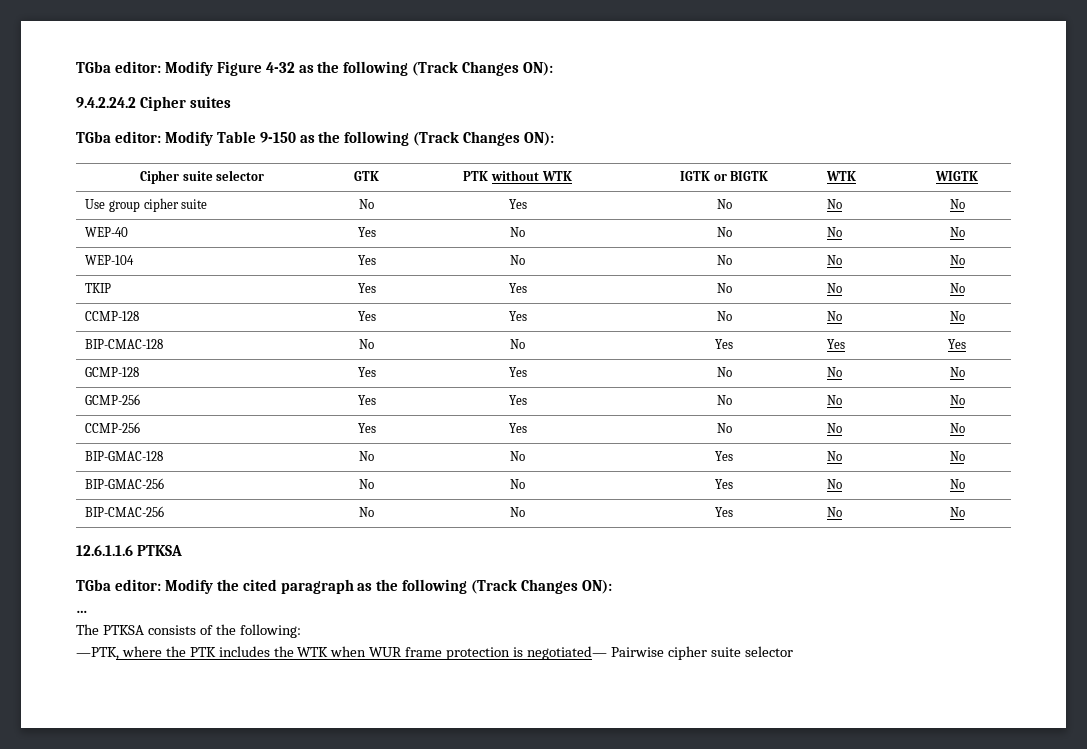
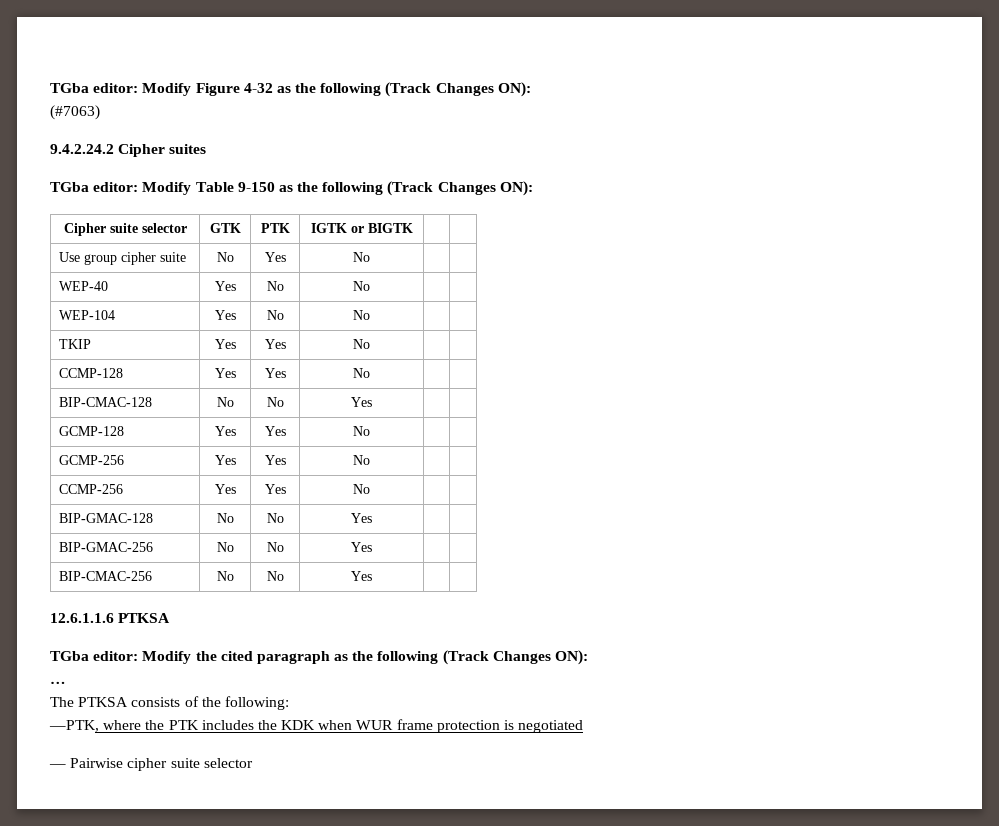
+ (#7063)
- Cipher suite selector | GTK | PTK without WTK | IGTK or BIGTK | WTK | WIGTK
+ Cipher suite selector | GTK | PTK | IGTK or BIGTK | |
- Use group cipher suite | No | Yes | No | No | No
+ Use group cipher suite | No | Yes | No | |
- WEP-40 | Yes | No | No | No | No
+ WEP-40 | Yes | No | No | |
- WEP-104 | Yes | No | No | No | No
+ WEP-104 | Yes | No | No | |
- TKIP | Yes | Yes | No | No | No
+ TKIP | Yes | Yes | No | |
- CCMP-128 | Yes | Yes | No | No | No
+ CCMP-128 | Yes | Yes | No | |
- BIP-CMAC-128 | No | No | Yes | Yes | Yes
+ BIP-CMAC-128 | No | No | Yes | |
- GCMP-128 | Yes | Yes | No | No | No
+ GCMP-128 | Yes | Yes | No | |
- GCMP-256 | Yes | Yes | No | No | No
+ GCMP-256 | Yes | Yes | No | |
- CCMP-256 | Yes | Yes | No | No | No
+ CCMP-256 | Yes | Yes | No | |
- BIP-GMAC-128 | No | No | Yes | No | No
+ BIP-GMAC-128 | No | No | Yes | |
- BIP-GMAC-256 | No | No | Yes | No | No
+ BIP-GMAC-256 | No | No | Yes | |
- BIP-CMAC-256 | No | No | Yes | No | No
+ BIP-CMAC-256 | No | No | Yes | |
- —PTK, where the PTK includes the WTK when WUR frame protection is negotiated— Pairwise cipher suite selector
+ —PTK, where the PTK includes the KDK when WUR frame protection is negotiated
+ — Pairwise cipher suite selector

